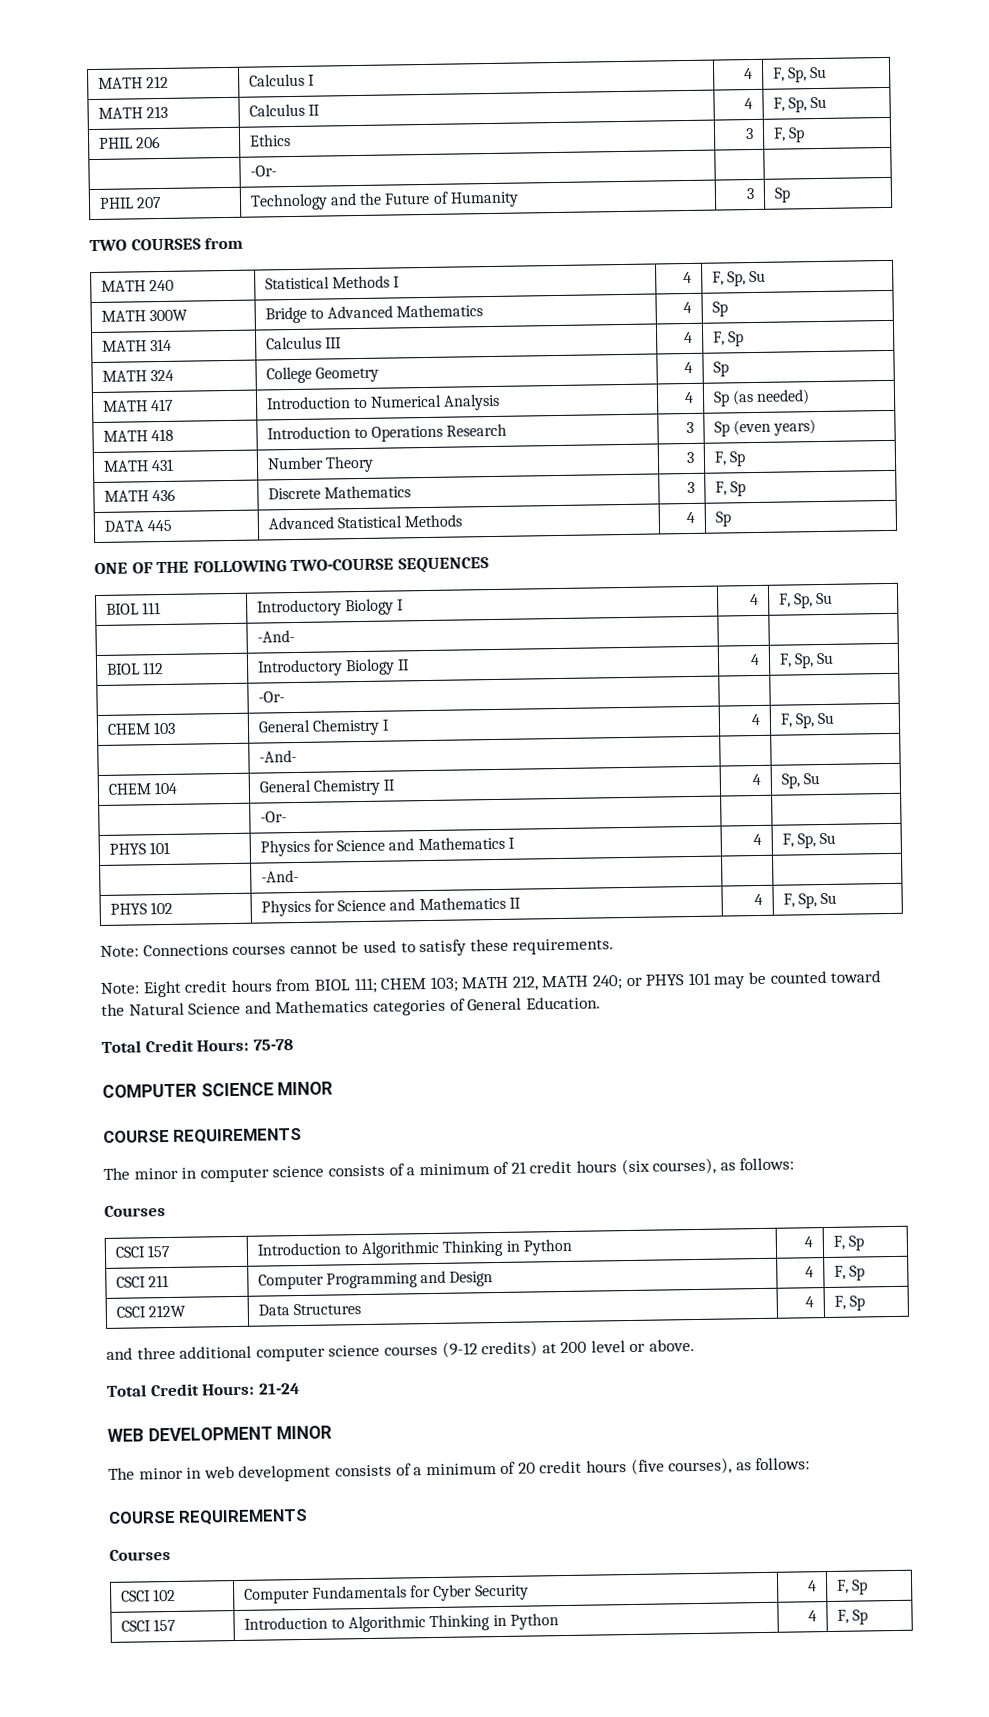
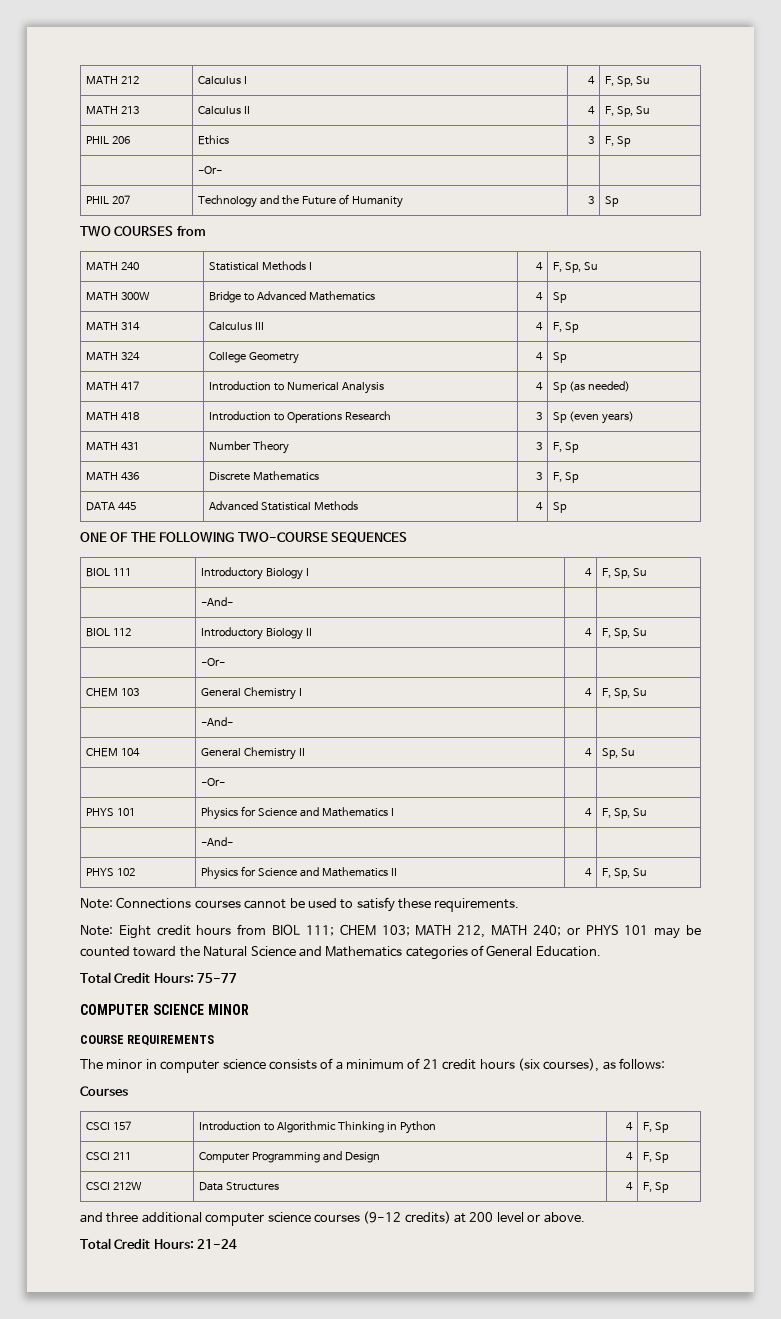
- Total Credit Hours: 75-78
+ Total Credit Hours: 75-77
- WEB DEVELOPMENT MINOR
- The minor in web development consists of a minimum of 20 credit hours (five courses), as follows:
- COURSE REQUIREMENTS
- Courses
- CSCI 102 | Computer Fundamentals for Cyber Security | 4 | F, Sp
- CSCI 157 | Introduction to Algorithmic Thinking in Python | 4 | F, Sp

